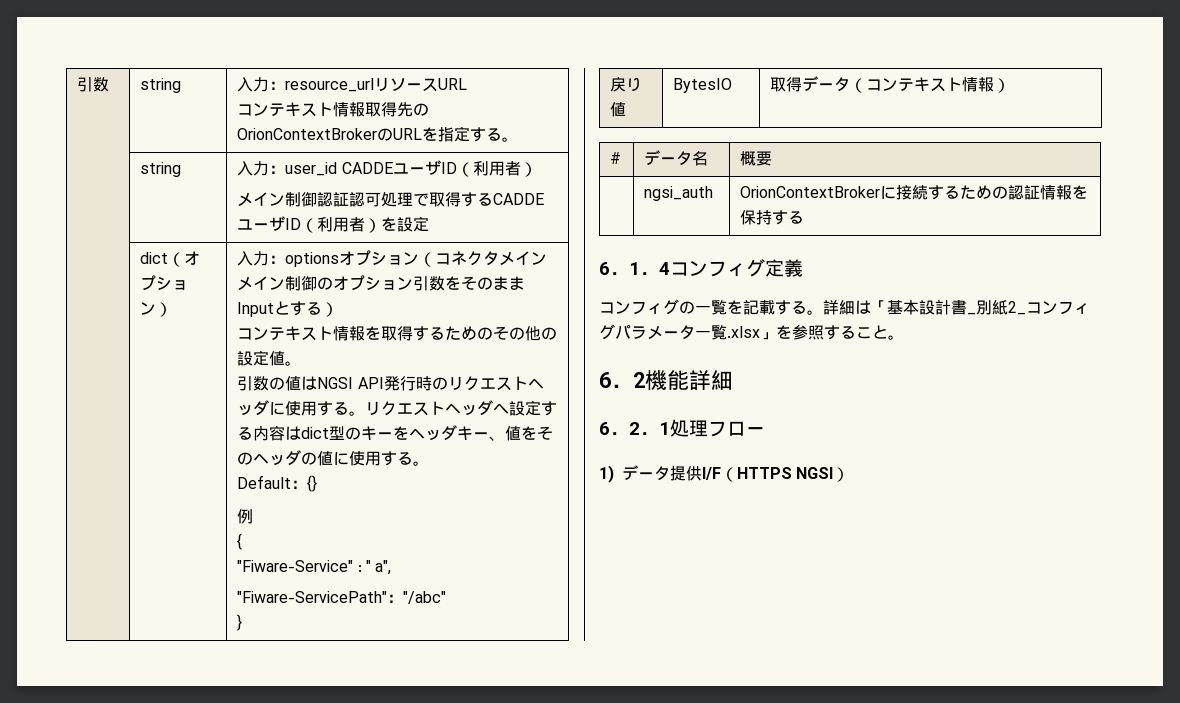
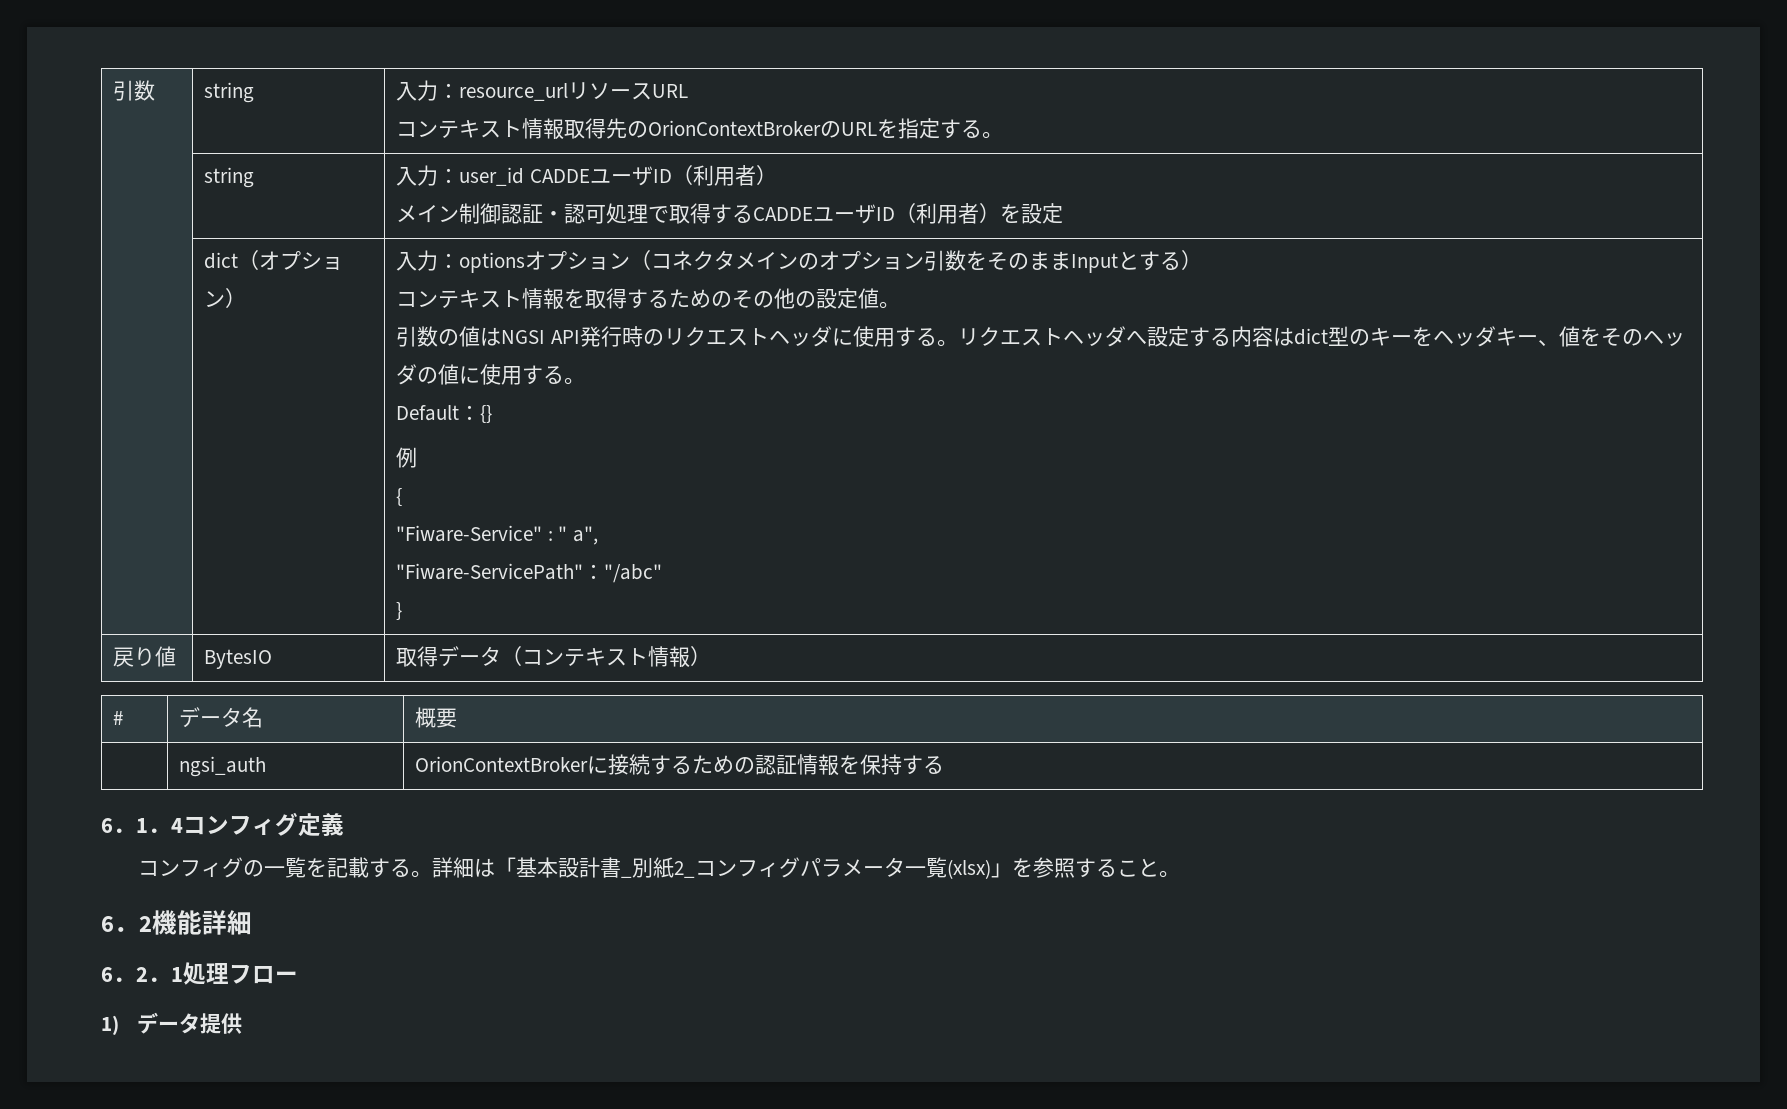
  | string | 入力：user_id CADDEユーザID（利用者）
- メイン制御認証認可処理で取得するCADDEユーザID（利用者）を設定
+ メイン制御認証・認可処理で取得するCADDEユーザID（利用者）を設定
- 入力：optionsオプション（コネクタメインメイン制御のオプション引数をそのままInputとする）
+ 入力：optionsオプション（コネクタメインのオプション引数をそのままInputとする）
- 詳細は「基本設計書_別紙2_コンフィグパラメータ一覧.xlsx」を参照すること。
+ 詳細は「基本設計書_別紙2_コンフィグパラメータ一覧(xlsx)」を参照すること。
- 1)データ提供I/F（HTTPS NGSI）
+ 1)データ提供

